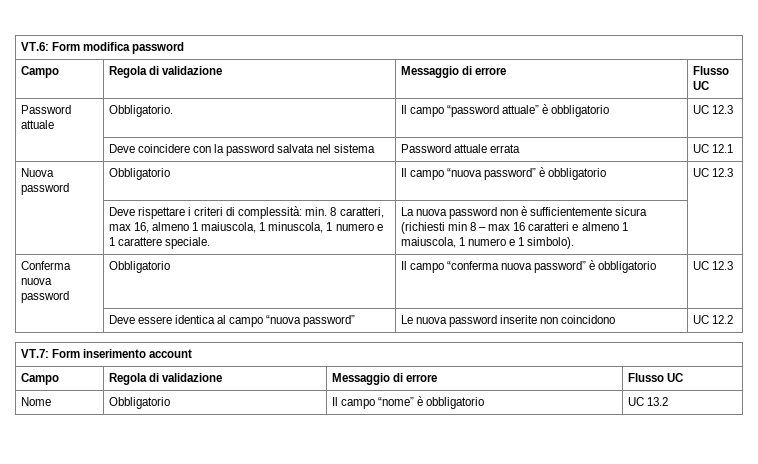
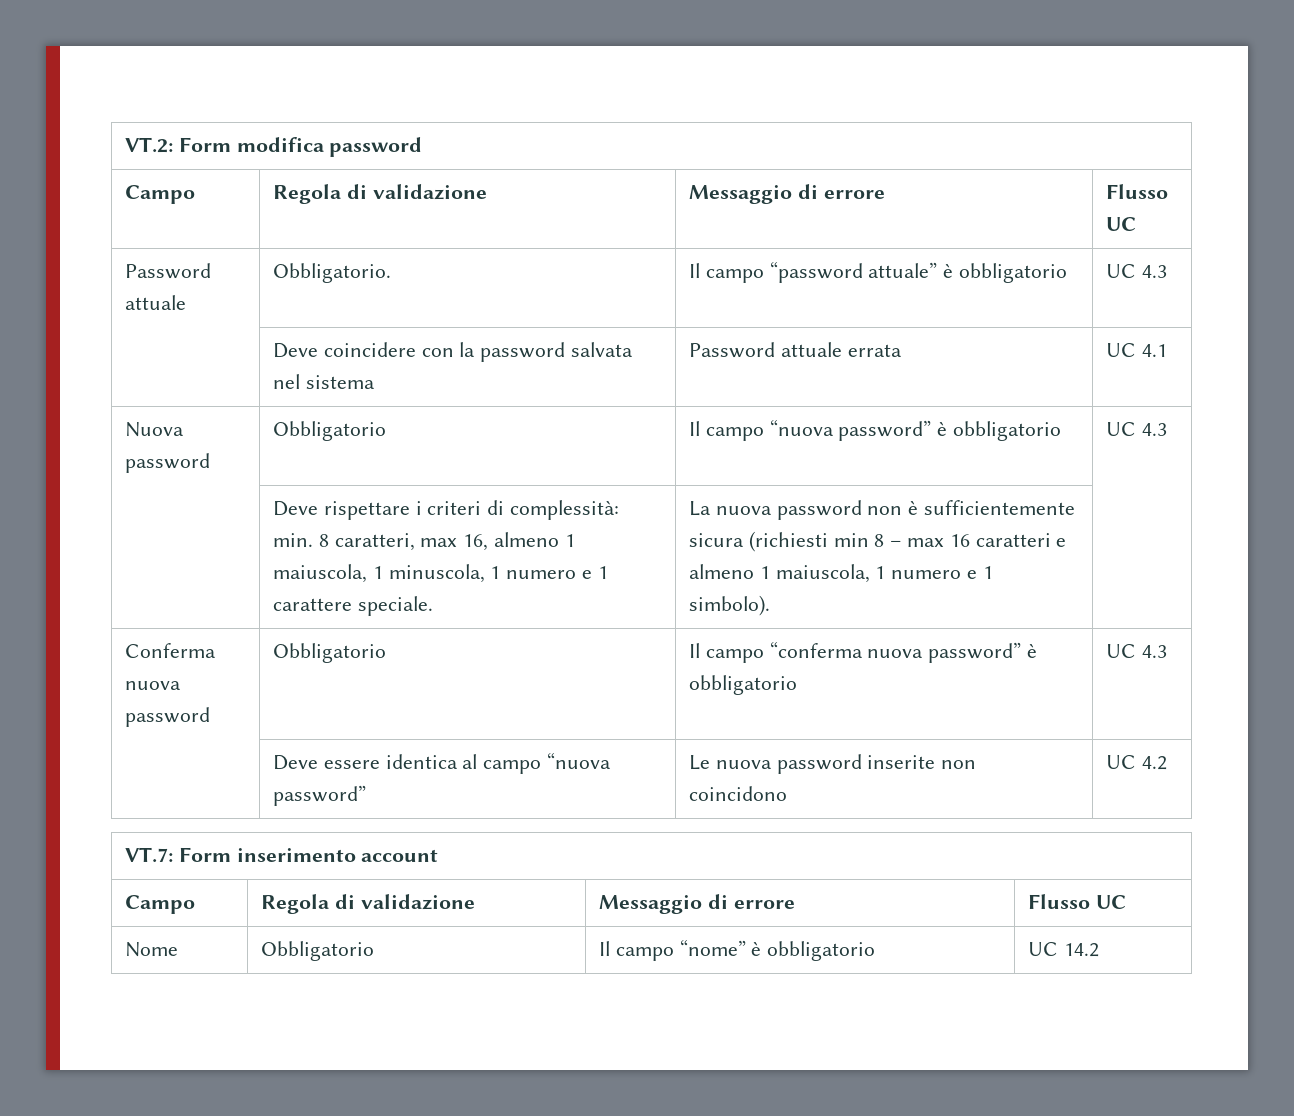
- VT.6: Form modifica password
+ VT.2: Form modifica password
- Password attuale | Obbligatorio. | Il campo “password attuale” è obbligatorio | UC 12.3
+ Password attuale | Obbligatorio. | Il campo “password attuale” è obbligatorio | UC 4.3
- | Deve coincidere con la password salvata nel sistema | Password attuale errata | UC 12.1
+ | Deve coincidere con la password salvata nel sistema | Password attuale errata | UC 4.1
- Nuova password | Obbligatorio | Il campo “nuova password” è obbligatorio | UC 12.3
+ Nuova password | Obbligatorio | Il campo “nuova password” è obbligatorio | UC 4.3
- Conferma nuova password | Obbligatorio | Il campo “conferma nuova password” è obbligatorio | UC 12.3
+ Conferma nuova password | Obbligatorio | Il campo “conferma nuova password” è obbligatorio | UC 4.3
- | Deve essere identica al campo “nuova password” | Le nuova password inserite non coincidono | UC 12.2
+ | Deve essere identica al campo “nuova password” | Le nuova password inserite non coincidono | UC 4.2
- Nome | Obbligatorio | Il campo “nome” è obbligatorio | UC 13.2
+ Nome | Obbligatorio | Il campo “nome” è obbligatorio | UC 14.2

